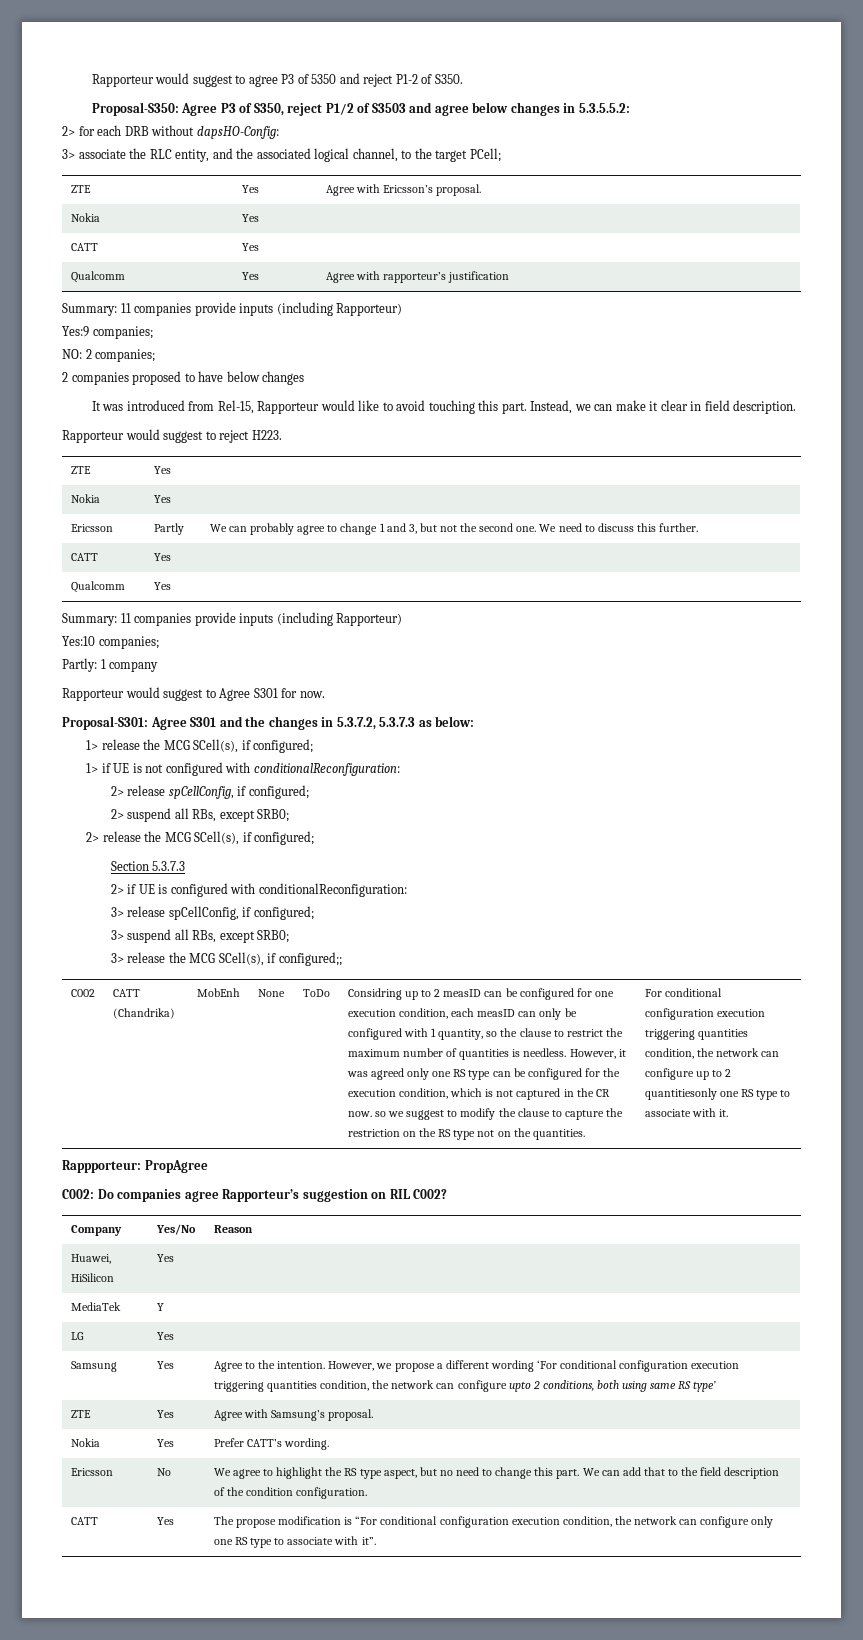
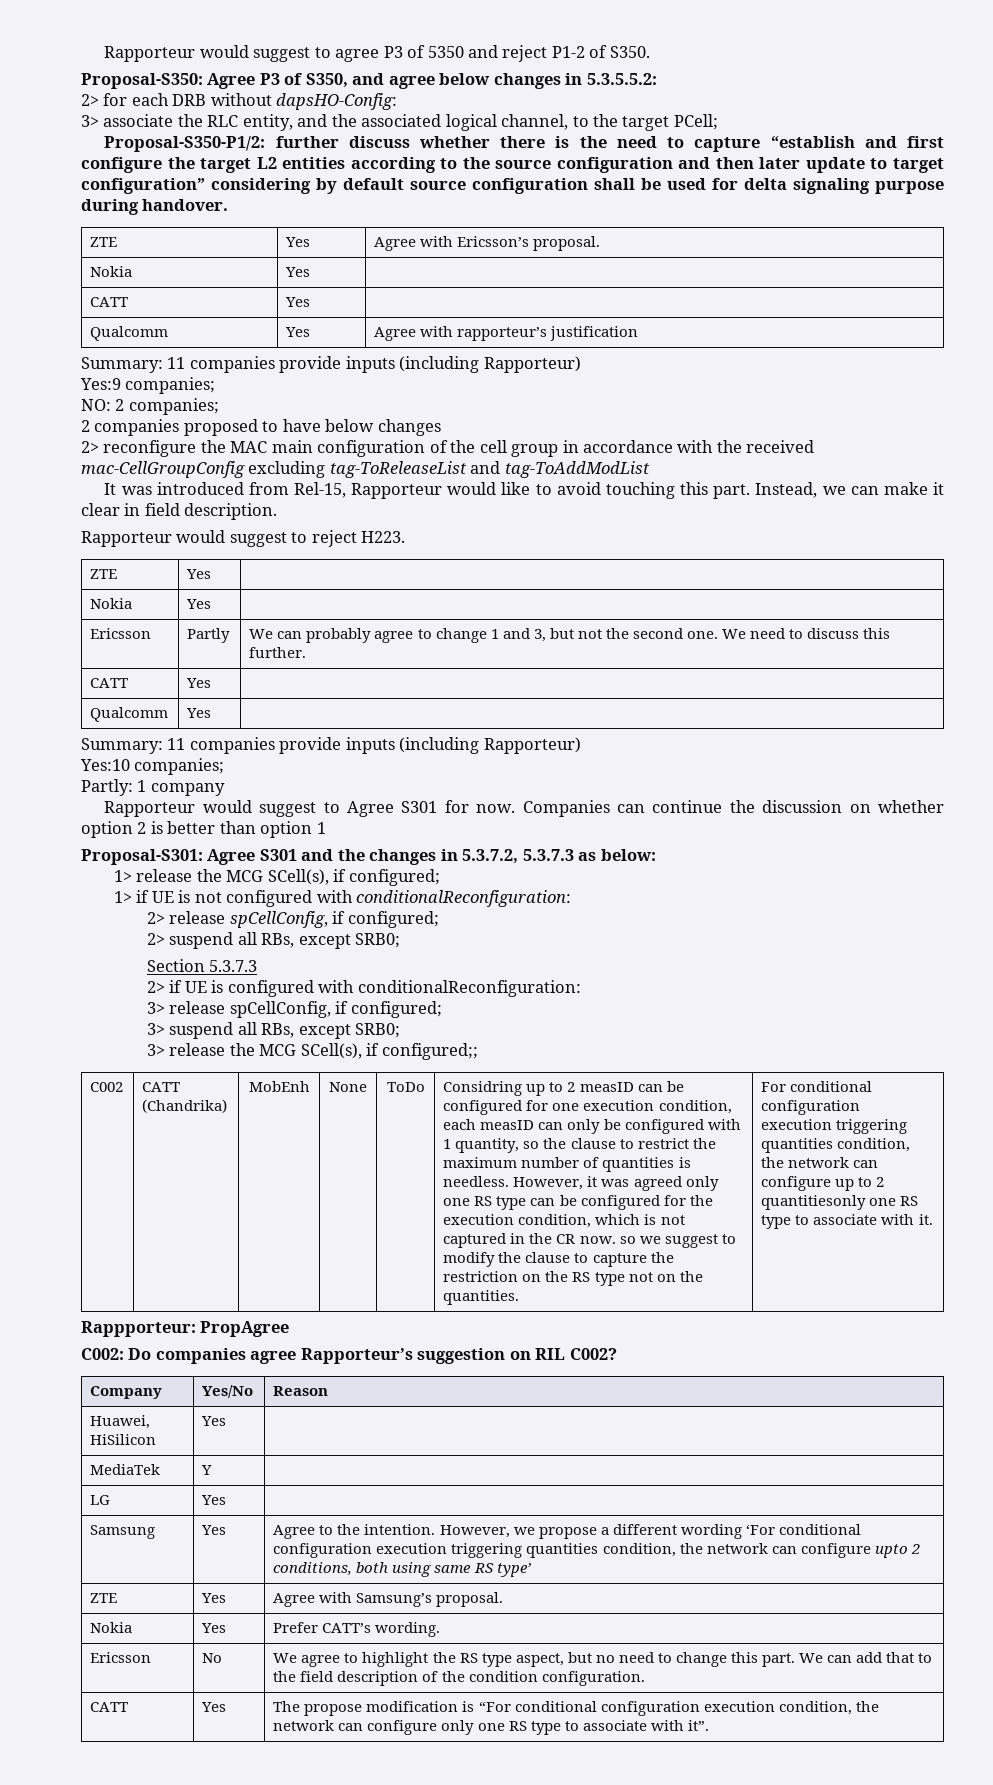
- Proposal-S350: Agree P3 of S350, reject P1/2 of S3503 and agree below changes in 5.3.5.5.2:
+ Proposal-S350: Agree P3 of S350, and agree below changes in 5.3.5.5.2:
+ Proposal-S350-P1/2: further discuss whether there is the need to capture “establish and first configure the target L2 entities according to the source configuration and then later update to target configuration” considering by default source configuration shall be used for delta signaling purpose during handover.
+ 2> reconfigure the MAC main configuration of the cell group in accordance with the received mac-CellGroupConfig excluding tag-ToReleaseList and tag-ToAddModList
+ Companies can continue the discussion on whether option 2 is better than option 1
- 2> release the MCG SCell(s), if configured;

